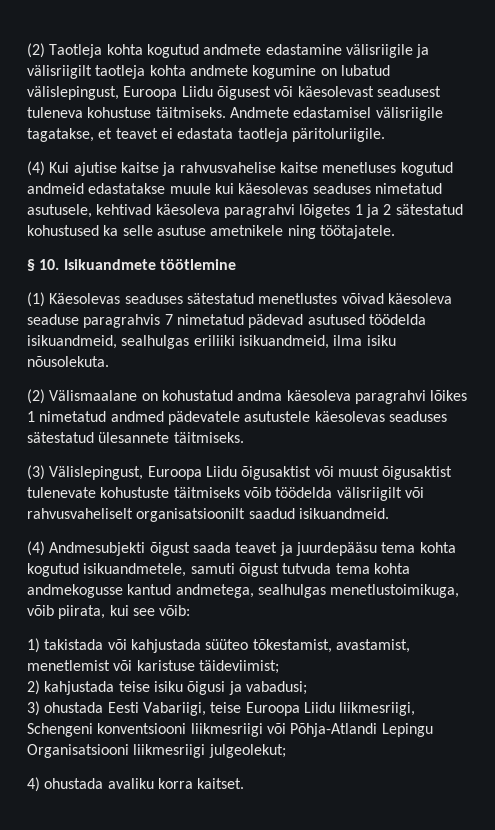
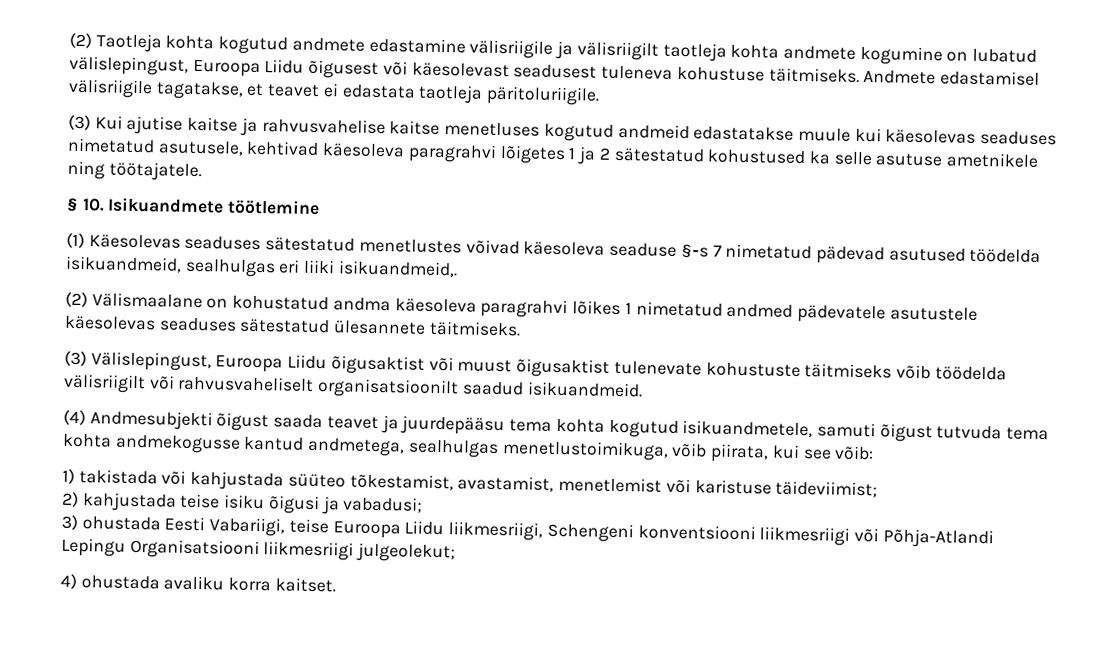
- (4) Kui ajutise kaitse ja rahvusvahelise kaitse menetluses kogutud andmeid edastatakse muule kui käesolevas seaduses nimetatud asutusele, kehtivad käesoleva paragrahvi lõigetes 1 ja 2 sätestatud kohustused ka selle asutuse ametnikele ning töötajatele.
+ (3) Kui ajutise kaitse ja rahvusvahelise kaitse menetluses kogutud andmeid edastatakse muule kui käesolevas seaduses nimetatud asutusele, kehtivad käesoleva paragrahvi lõigetes 1 ja 2 sätestatud kohustused ka selle asutuse ametnikele ning töötajatele.
- (1) Käesolevas seaduses sätestatud menetlustes võivad käesoleva seaduse paragrahvis 7 nimetatud pädevad asutused töödelda isikuandmeid, sealhulgas eriliiki isikuandmeid, ilma isiku nõusolekuta.
+ (1) Käesolevas seaduses sätestatud menetlustes võivad käesoleva seaduse §-s 7 nimetatud pädevad asutused töödelda isikuandmeid, sealhulgas eri liiki isikuandmeid,.

